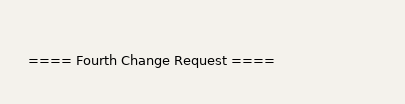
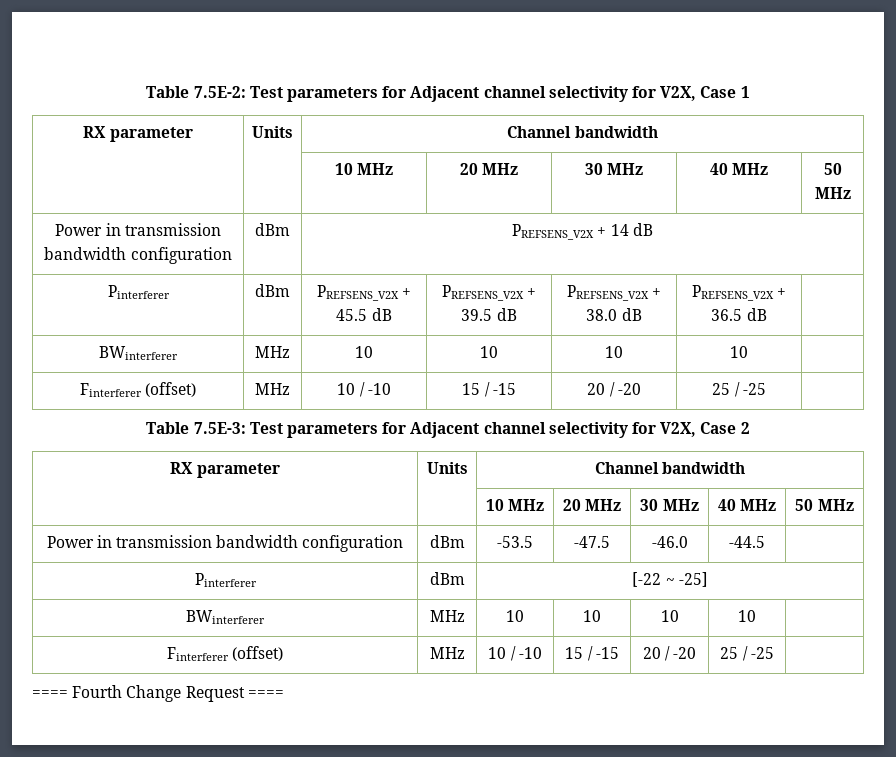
+ Table 7.5E-2: Test parameters for Adjacent channel selectivity for V2X, Case 1
+ RX parameter | Units | Channel bandwidth
+ | | 10 MHz | 20 MHz | 30 MHz | 40 MHz | 50 MHz
+ Power in transmission bandwidth configuration | dBm | PREFSENS_V2X + 14 dB
+ Pinterferer | dBm | PREFSENS_V2X + 45.5 dB | PREFSENS_V2X + 39.5 dB | PREFSENS_V2X + 38.0 dB | PREFSENS_V2X + 36.5 dB |
+ BWinterferer | MHz | 10 | 10 | 10 | 10 |
+ Finterferer (offset) | MHz | 10 / -10 | 15 / -15 | 20 / -20 | 25 / -25 |
+ Table 7.5E-3: Test parameters for Adjacent channel selectivity for V2X, Case 2
+ RX parameter | Units | Channel bandwidth
+ | | 10 MHz | 20 MHz | 30 MHz | 40 MHz | 50 MHz
+ Power in transmission bandwidth configuration | dBm | -53.5 | -47.5 | -46.0 | -44.5 |
+ Pinterferer | dBm | [-22 ~ -25]
+ BWinterferer | MHz | 10 | 10 | 10 | 10 |
+ Finterferer (offset) | MHz | 10 / -10 | 15 / -15 | 20 / -20 | 25 / -25 |

